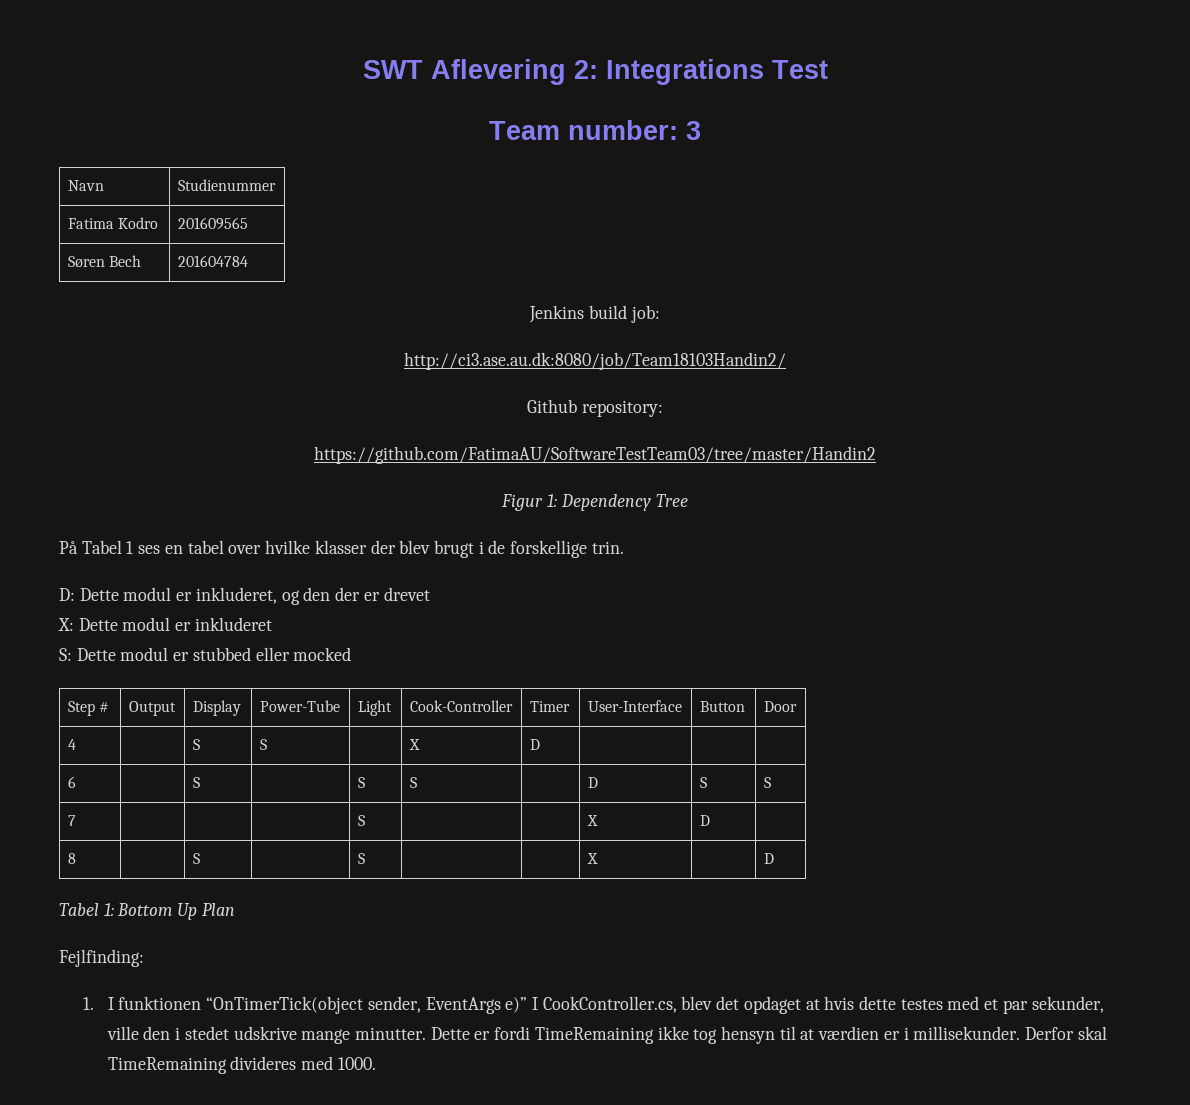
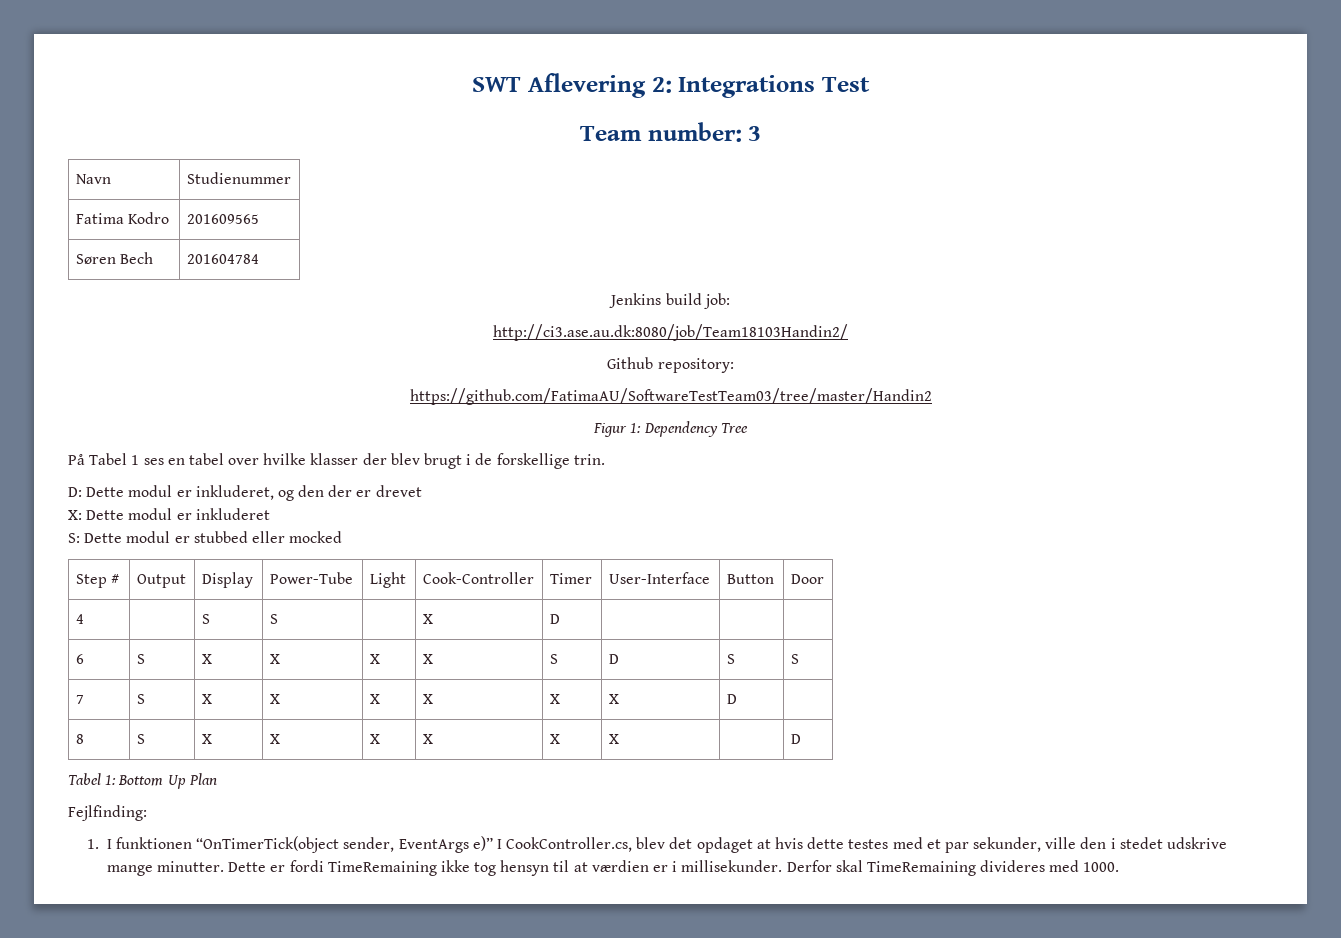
- 6 | | S | | S | S | | D | S | S
+ 6 | S | X | X | X | X | S | D | S | S
- 7 | | | | S | | | X | D |
+ 7 | S | X | X | X | X | X | X | D |
- 8 | | S | | S | | | X | | D
+ 8 | S | X | X | X | X | X | X | | D

